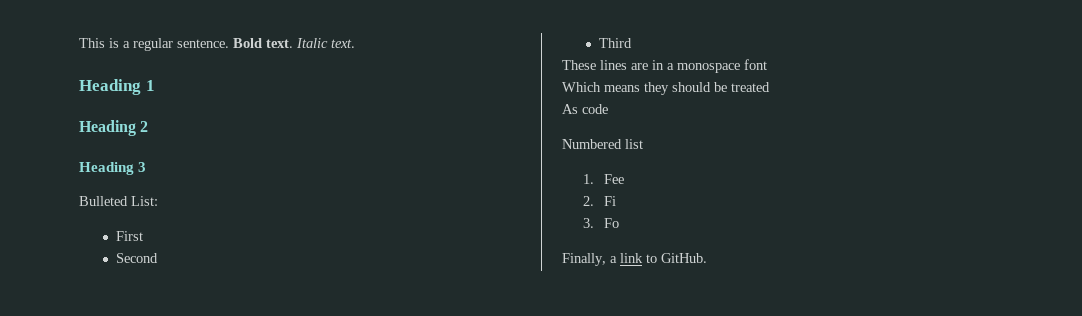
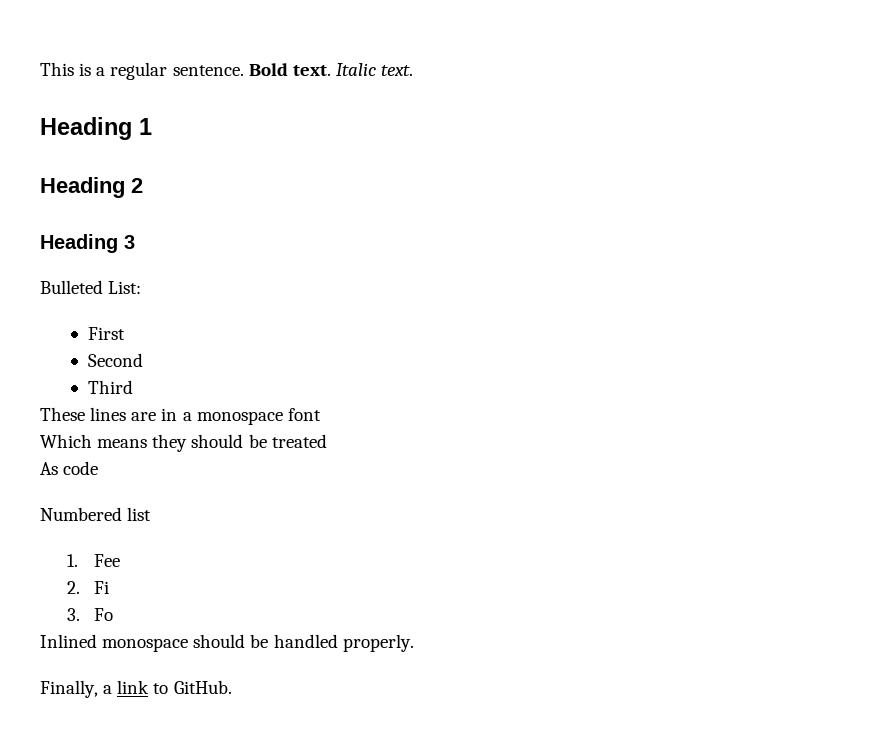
+ Inlined monospace should be handled properly.

